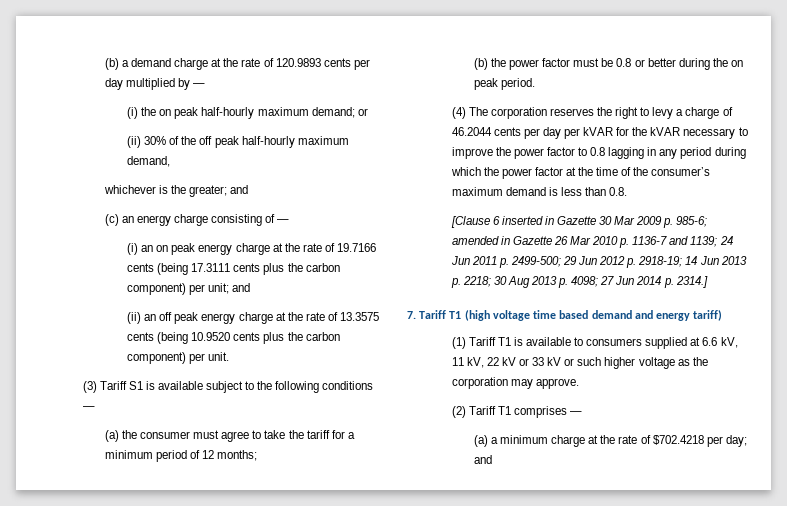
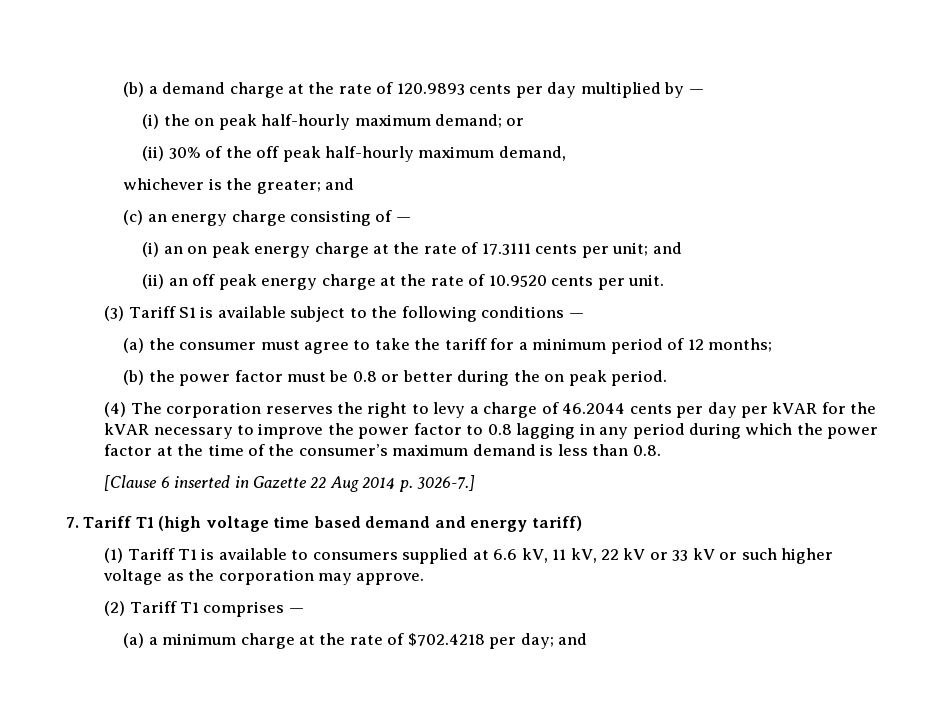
- (i) an on peak energy charge at the rate of 19.7166 cents (being 17.3111 cents plus the carbon component) per unit; and
+ (i) an on peak energy charge at the rate of 17.3111 cents per unit; and
- (ii) an off peak energy charge at the rate of 13.3575 cents (being 10.9520 cents plus the carbon component) per unit.
+ (ii) an off peak energy charge at the rate of 10.9520 cents per unit.
- [Clause 6 inserted in Gazette 30 Mar 2009 p. 985-6; amended in Gazette 26 Mar 2010 p. 1136-7 and 1139; 24 Jun 2011 p. 2499-500; 29 Jun 2012 p. 2918-19; 14 Jun 2013 p. 2218; 30 Aug 2013 p. 4098; 27 Jun 2014 p. 2314.]
+ [Clause 6 inserted in Gazette 22 Aug 2014 p. 3026-7.]

